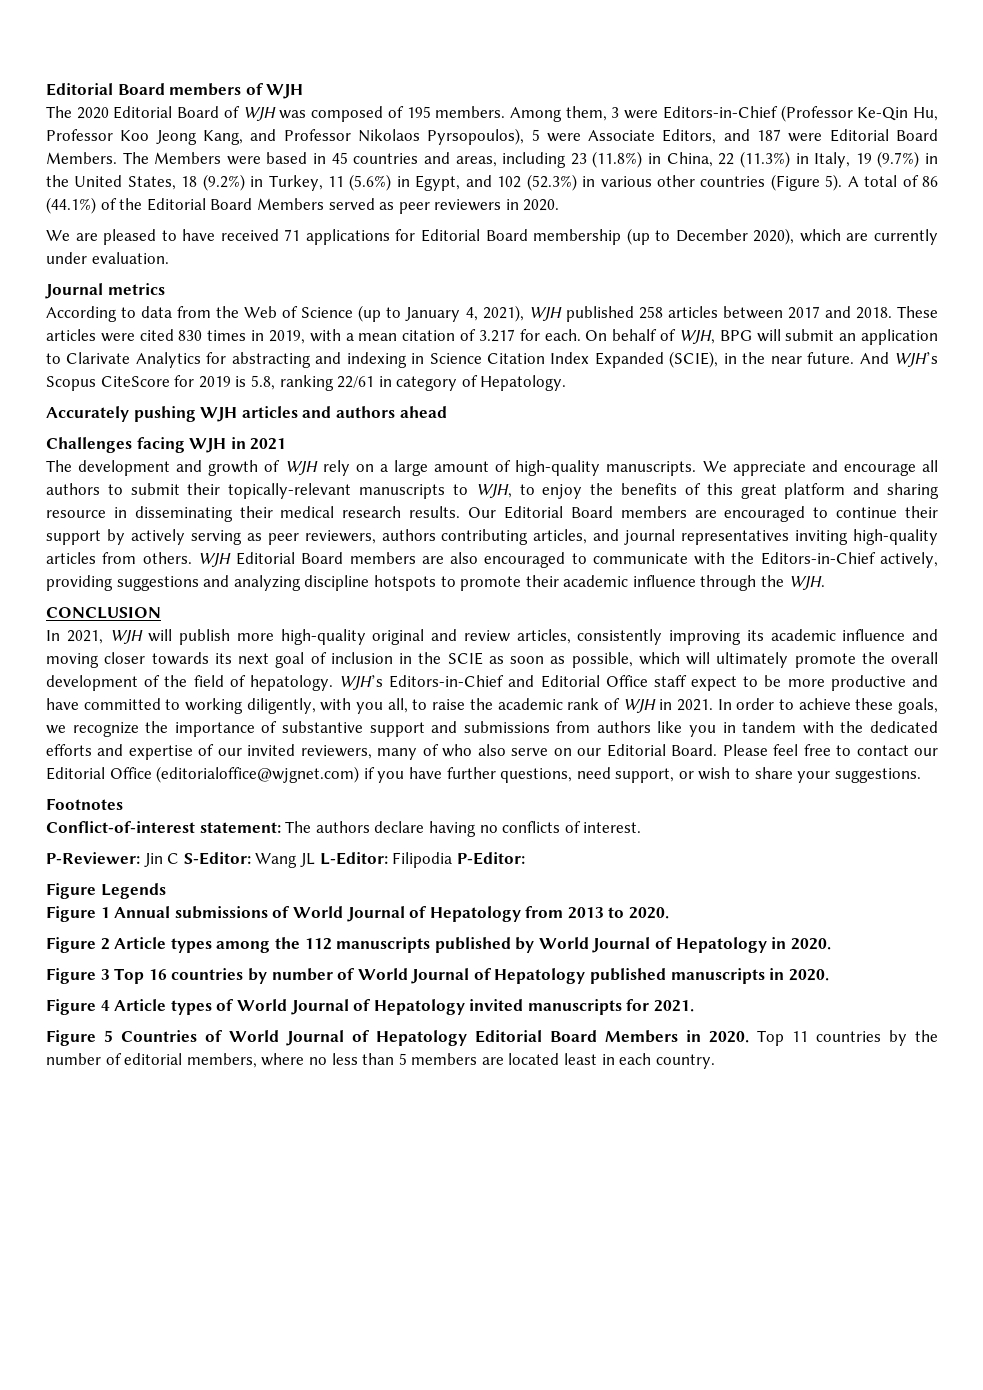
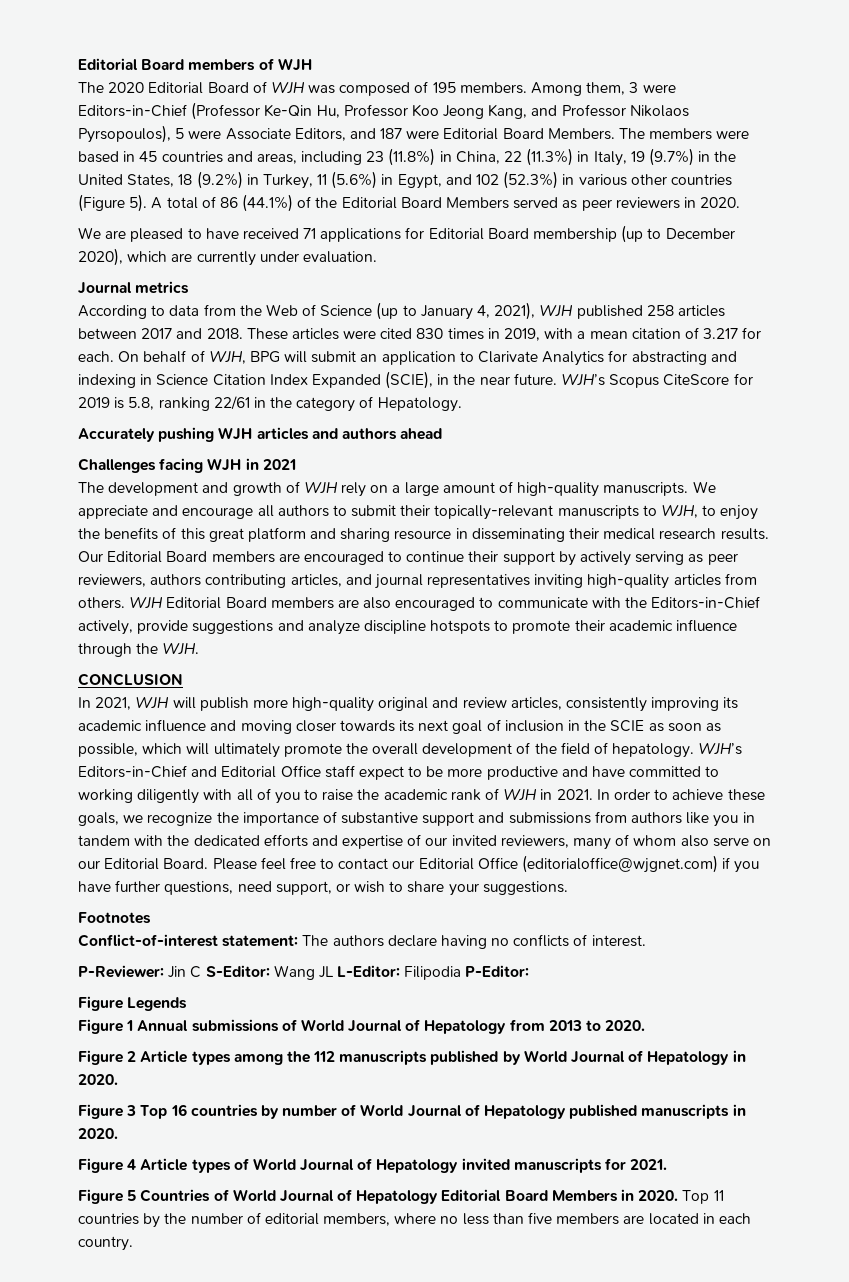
- The Members were based in 45 countries and areas, including 23 (11.8%) in China, 22 (11.3%) in Italy, 19 (9.7%) in the United States, 18 (9.2%) in Turkey, 11 (5.6%) in Egypt, and 102 (52.3%) in various other countries (Figure 5).
+ The members were based in 45 countries and areas, including 23 (11.8%) in China, 22 (11.3%) in Italy, 19 (9.7%) in the United States, 18 (9.2%) in Turkey, 11 (5.6%) in Egypt, and 102 (52.3%) in various other countries (Figure 5).
- And WJH’s Scopus CiteScore for 2019 is 5.8, ranking 22/61 in category of Hepatology.
+ WJH’s Scopus CiteScore for 2019 is 5.8, ranking 22/61 in the category of Hepatology.
- WJH Editorial Board members are also encouraged to communicate with the Editors-in-Chief actively, providing suggestions and analyzing discipline hotspots to promote their academic influence through the WJH.
+ WJH Editorial Board members are also encouraged to communicate with the Editors-in-Chief actively, provide suggestions and analyze discipline hotspots to promote their academic influence through the WJH.
- WJH’s Editors-in-Chief and Editorial Office staff expect to be more productive and have committed to working diligently, with you all, to raise the academic rank of WJH in 2021.
+ WJH’s Editors-in-Chief and Editorial Office staff expect to be more productive and have committed to working diligently with all of you to raise the academic rank of WJH in 2021.
- In order to achieve these goals, we recognize the importance of substantive support and submissions from authors like you in tandem with the dedicated efforts and expertise of our invited reviewers, many of who also serve on our Editorial Board.
+ In order to achieve these goals, we recognize the importance of substantive support and submissions from authors like you in tandem with the dedicated efforts and expertise of our invited reviewers, many of whom also serve on our Editorial Board.
- Top 11 countries by the number of editorial members, where no less than 5 members are located least in each country.
+ Top 11 countries by the number of editorial members, where no less than five members are located in each country.

